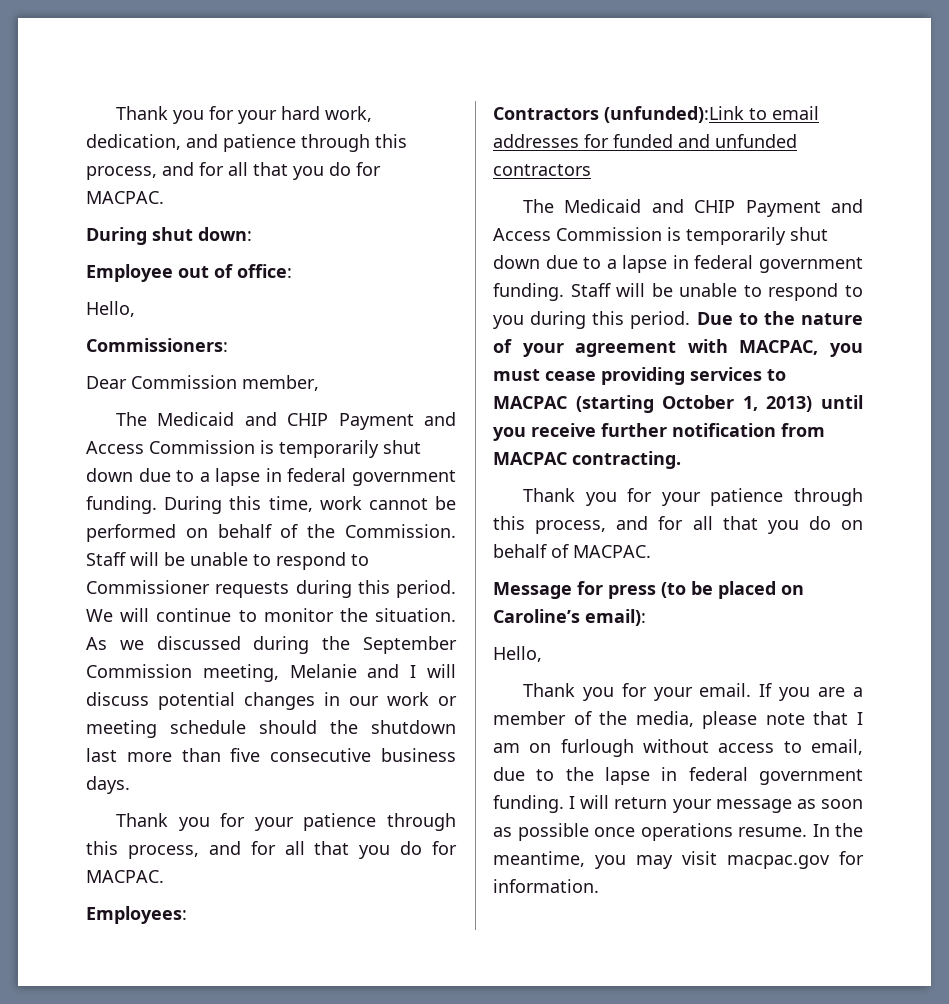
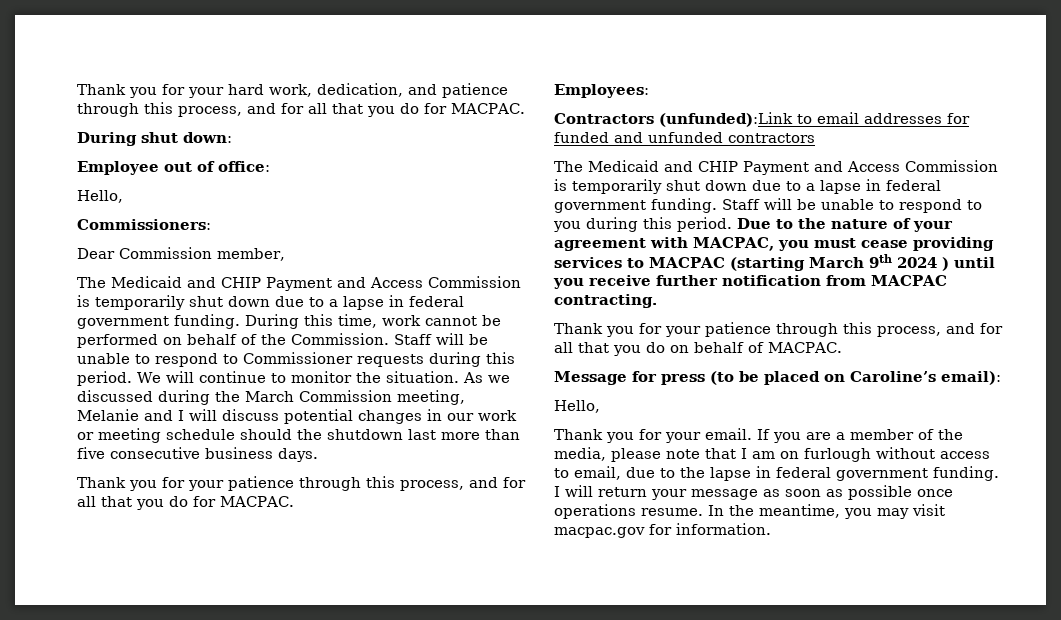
- As we discussed during the September Commission meeting, Melanie and I will discuss potential changes in our work or meeting schedule should the shutdown last more than five consecutive business days.
+ As we discussed during the March Commission meeting, Melanie and I will discuss potential changes in our work or meeting schedule should the shutdown last more than five consecutive business days.
- Due to the nature of your agreement with MACPAC, you must cease providing services to MACPAC (starting October 1, 2013) until you receive further notification from MACPAC contracting.
+ Due to the nature of your agreement with MACPAC, you must cease providing services to MACPAC (starting March 9th 2024 ) until you receive further notification from MACPAC contracting.

